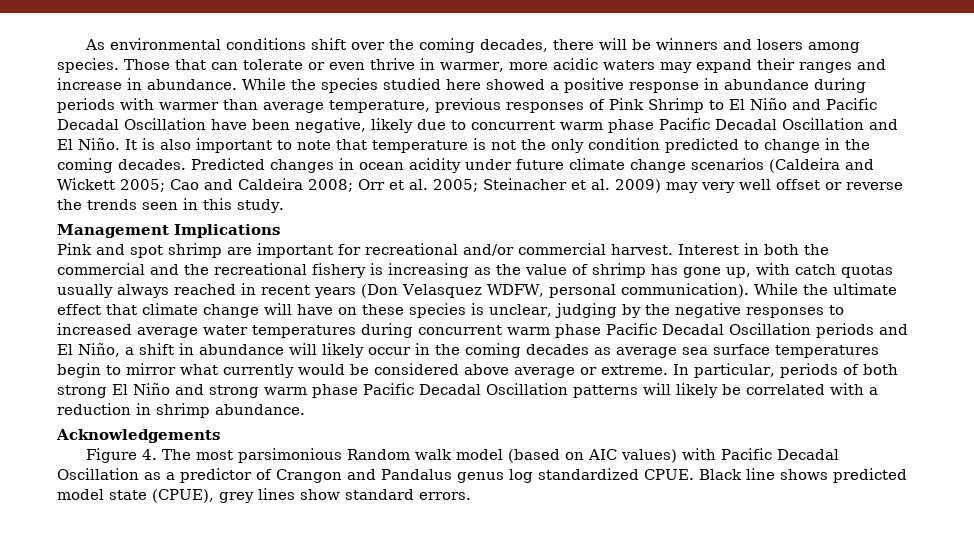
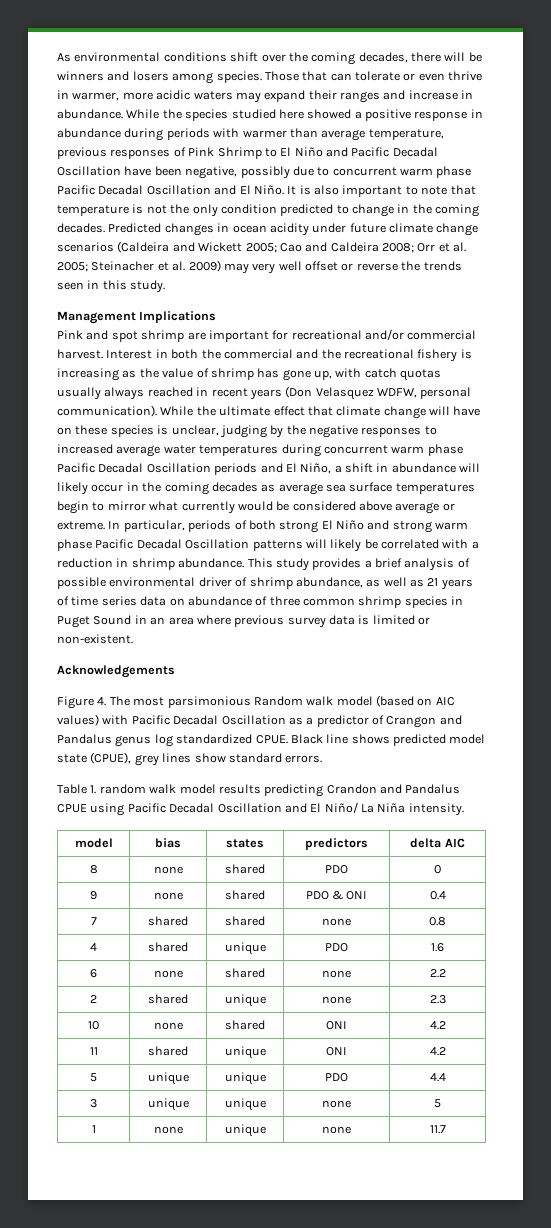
- While the species studied here showed a positive response in abundance during periods with warmer than average temperature, previous responses of Pink Shrimp to El Niño and Pacific Decadal Oscillation have been negative, likely due to concurrent warm phase Pacific Decadal Oscillation and El Niño.
+ While the species studied here showed a positive response in abundance during periods with warmer than average temperature, previous responses of Pink Shrimp to El Niño and Pacific Decadal Oscillation have been negative, possibly due to concurrent warm phase Pacific Decadal Oscillation and El Niño.
+ This study provides a brief analysis of possible environmental driver of shrimp abundance, as well as 21 years of time series data on abundance of three common shrimp species in Puget Sound in an area where previous survey data is limited or non-existent.
+ Table 1. random walk model results predicting Crandon and Pandalus CPUE using Pacific Decadal Oscillation and El Niño/ La Niña intensity.
+ model | bias | states | predictors | delta AIC
+ 8 | none | shared | PDO | 0
+ 9 | none | shared | PDO & ONI | 0.4
+ 7 | shared | shared | none | 0.8
+ 4 | shared | unique | PDO | 1.6
+ 6 | none | shared | none | 2.2
+ 2 | shared | unique | none | 2.3
+ 10 | none | shared | ONI | 4.2
+ 11 | shared | unique | ONI | 4.2
+ 5 | unique | unique | PDO | 4.4
+ 3 | unique | unique | none | 5
+ 1 | none | unique | none | 11.7

